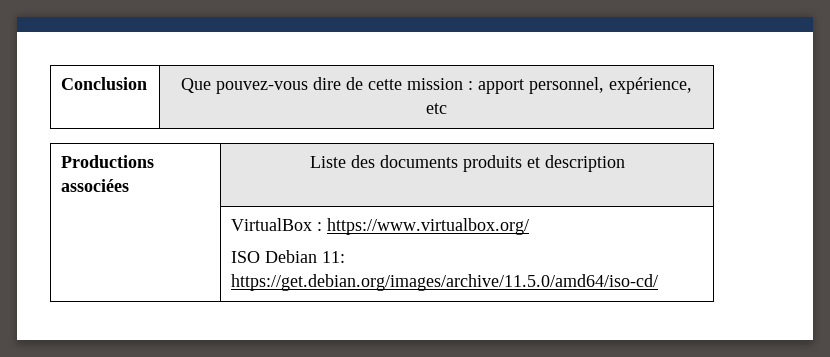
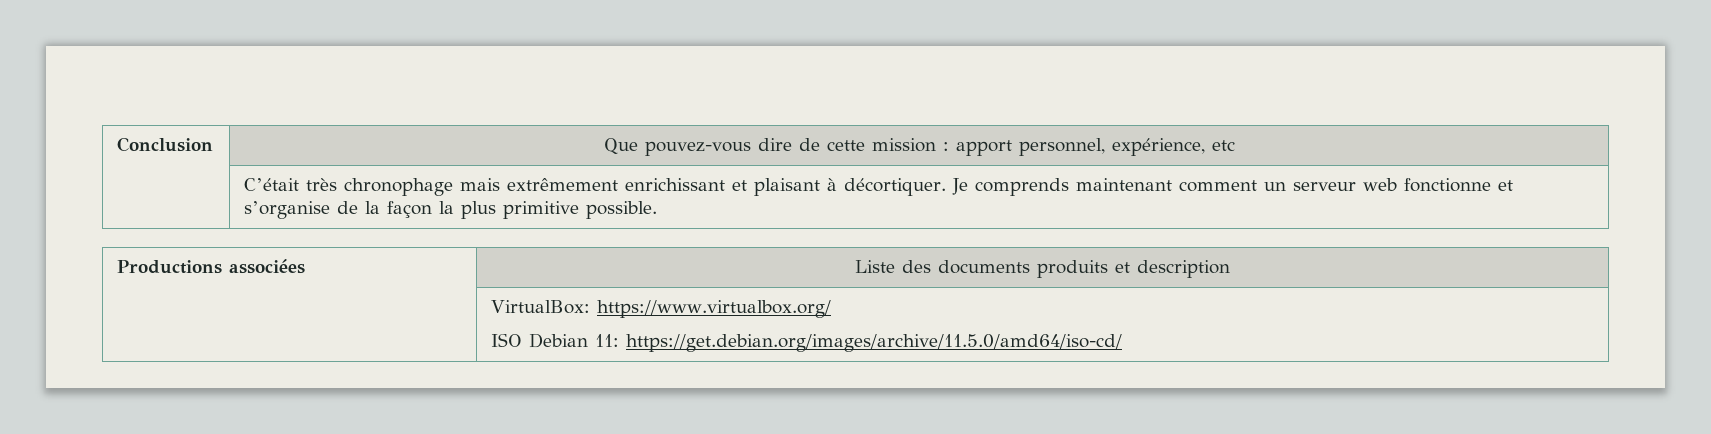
+ | C’était très chronophage mais extrêmement enrichissant et plaisant à décortiquer. Je comprends maintenant comment un serveur web fonctionne et s’organise de la façon la plus primitive possible.
- | VirtualBox : https://www.virtualbox.org/
+ | VirtualBox: https://www.virtualbox.org/

